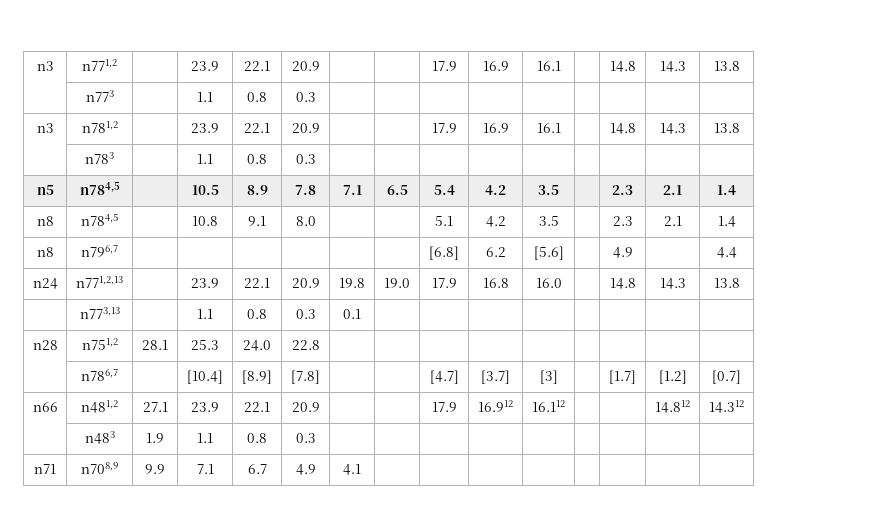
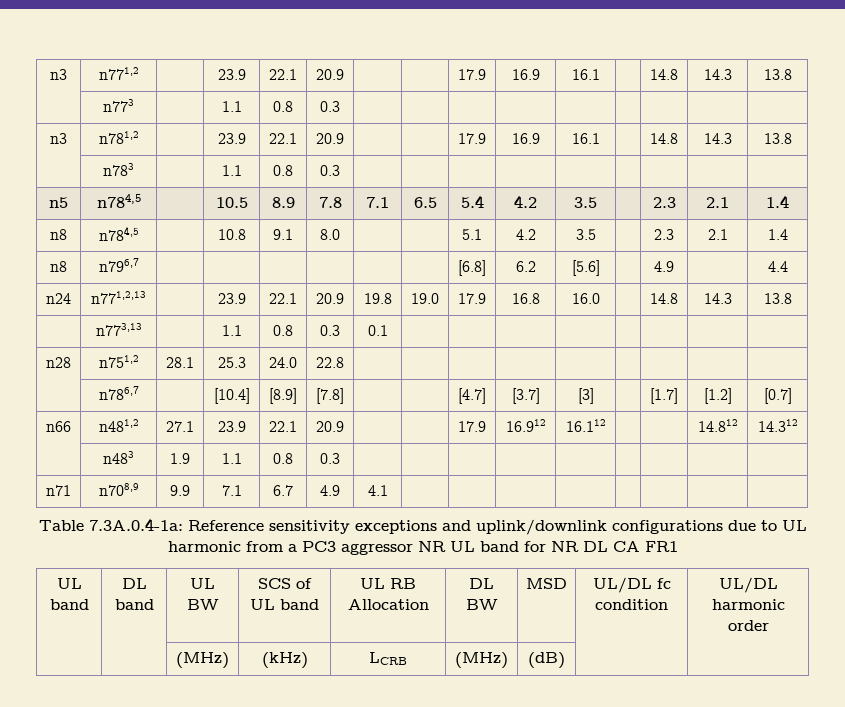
+ Table 7.3A.0.4-1a: Reference sensitivity exceptions and uplink/downlink configurations due to UL harmonic from a PC3 aggressor NR UL band for NR DL CA FR1
+ UL band | DL band | UL BW | SCS of UL band | UL RB Allocation | DL BW | MSD | UL/DL fc condition | UL/DL harmonic order
+ | | (MHz) | (kHz) | LCRB | (MHz) | (dB) | |

